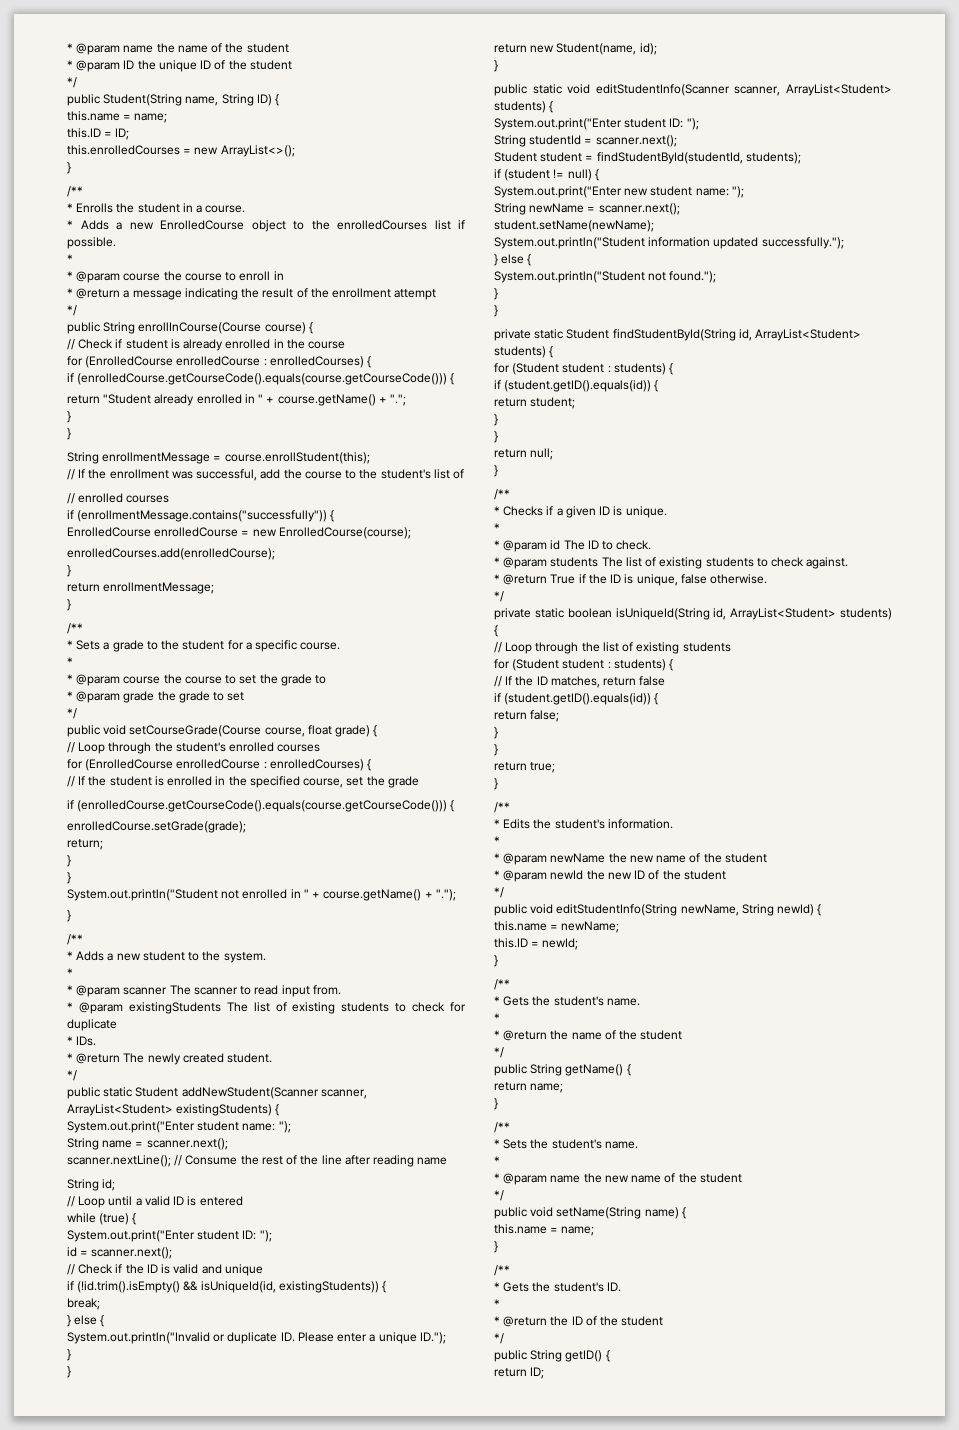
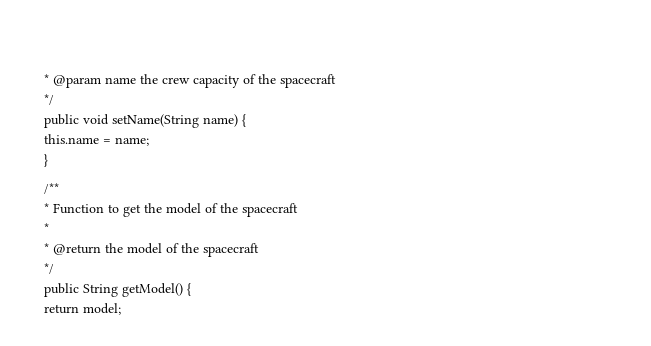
- * @param name the name of the student
- * @param ID the unique ID of the student
- */
- public Student(String name, String ID) {
- this.name = name;
- this.ID = ID;
- this.enrolledCourses = new ArrayList<>();
- }
- /**
- * Enrolls the student in a course.
- * Adds a new EnrolledCourse object to the enrolledCourses list if possible.
- *
- * @param course the course to enroll in
- * @return a message indicating the result of the enrollment attempt
- */
- public String enrollInCourse(Course course) {
- // Check if student is already enrolled in the course
- for (EnrolledCourse enrolledCourse : enrolledCourses) {
- if (enrolledCourse.getCourseCode().equals(course.getCourseCode())) {
- return "Student already enrolled in " + course.getName() + ".";
- }
- }
- String enrollmentMessage = course.enrollStudent(this);
- // If the enrollment was successful, add the course to the student's list of
- // enrolled courses
- if (enrollmentMessage.contains("successfully")) {
- EnrolledCourse enrolledCourse = new EnrolledCourse(course);
- enrolledCourses.add(enrolledCourse);
- }
- return enrollmentMessage;
- }
- /**
- * Sets a grade to the student for a specific course.
- *
- * @param course the course to set the grade to
- * @param grade the grade to set
- */
- public void setCourseGrade(Course course, float grade) {
- // Loop through the student's enrolled courses
- for (EnrolledCourse enrolledCourse : enrolledCourses) {
- // If the student is enrolled in the specified course, set the grade
- if (enrolledCourse.getCourseCode().equals(course.getCourseCode())) {
- enrolledCourse.setGrade(grade);
- return;
- }
- }
- System.out.println("Student not enrolled in " + course.getName() + ".");
- }
- /**
- * Adds a new student to the system.
- *
- * @param scanner The scanner to read input from.
- * @param existingStudents The list of existing students to check for duplicate
- * IDs.
- * @return The newly created student.
- */
- public static Student addNewStudent(Scanner scanner, ArrayList<Student> existingStudents) {
- System.out.print("Enter student name: ");
- String name = scanner.next();
- scanner.nextLine(); // Consume the rest of the line after reading name
- String id;
- // Loop until a valid ID is entered
- while (true) {
- System.out.print("Enter student ID: ");
- id = scanner.next();
- // Check if the ID is valid and unique
- if (!id.trim().isEmpty() && isUniqueId(id, existingStudents)) {
- break;
- } else {
- System.out.println("Invalid or duplicate ID. Please enter a unique ID.");
- }
- }
- return new Student(name, id);
- }
- public static void editStudentInfo(Scanner scanner, ArrayList<Student> students) {
- System.out.print("Enter student ID: ");
- String studentId = scanner.next();
- Student student = findStudentById(studentId, students);
- if (student != null) {
- System.out.print("Enter new student name: ");
- String newName = scanner.next();
- student.setName(newName);
- System.out.println("Student information updated successfully.");
- } else {
- System.out.println("Student not found.");
- }
- }
- private static Student findStudentById(String id, ArrayList<Student> students) {
- for (Student student : students) {
- if (student.getID().equals(id)) {
- return student;
- }
- }
- return null;
- }
- /**
- * Checks if a given ID is unique.
- *
- * @param id The ID to check.
- * @param students The list of existing students to check against.
- * @return True if the ID is unique, false otherwise.
- */
- private static boolean isUniqueId(String id, ArrayList<Student> students) {
- // Loop through the list of existing students
- for (Student student : students) {
- // If the ID matches, return false
- if (student.getID().equals(id)) {
- return false;
- }
- }
- return true;
- }
- /**
- * Edits the student's information.
- *
- * @param newName the new name of the student
- * @param newId the new ID of the student
- */
- public void editStudentInfo(String newName, String newId) {
- this.name = newName;
- this.ID = newId;
- }
- /**
- * Gets the student's name.
- *
- * @return the name of the student
- */
- public String getName() {
- return name;
- }
- /**
- * Sets the student's name.
- *
- * @param name the new name of the student
+ * @param name the crew capacity of the spacecraft
- * Gets the student's ID.
+ * Function to get the model of the spacecraft
  *
- * @return the ID of the student
+ * @return the model of the spacecraft
  */
- public String getID() {
- return ID;
+ public String getModel() {
+ return model;

